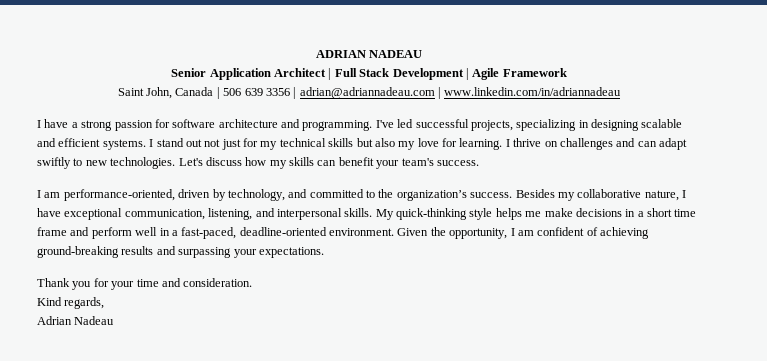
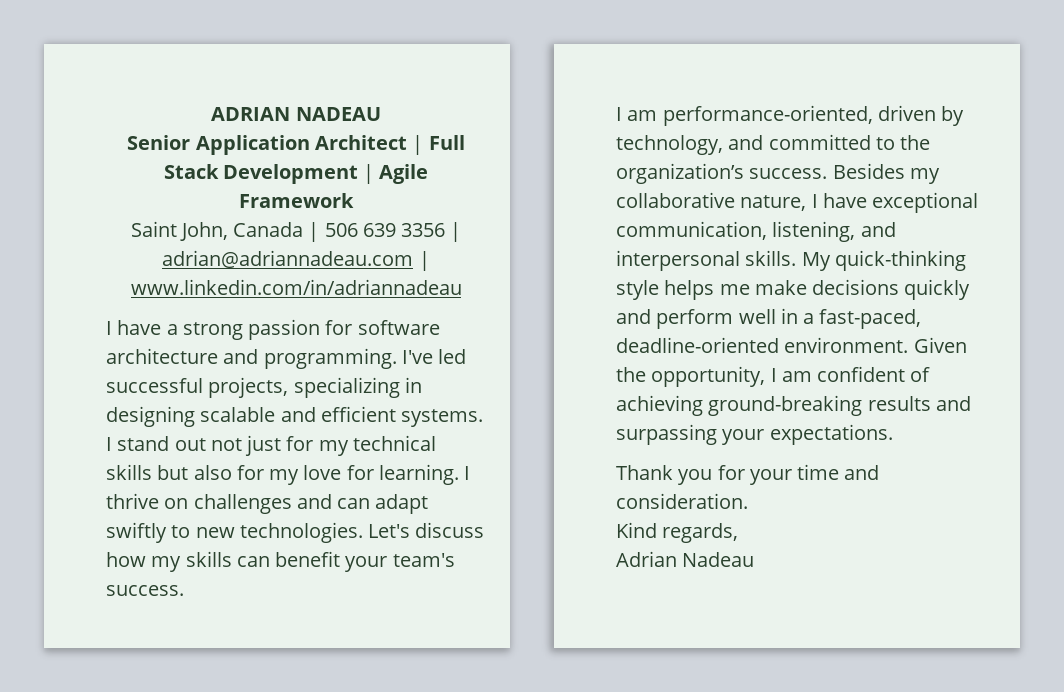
- I stand out not just for my technical skills but also my love for learning.
+ I stand out not just for my technical skills but also for my love for learning.
- My quick-thinking style helps me make decisions in a short time frame and perform well in a fast-paced, deadline-oriented environment.
+ My quick-thinking style helps me make decisions quickly and perform well in a fast-paced, deadline-oriented environment.

